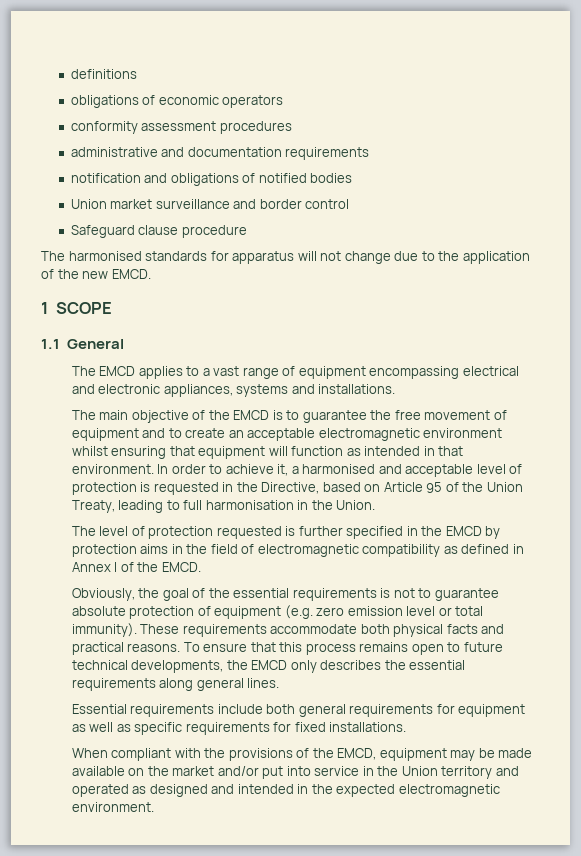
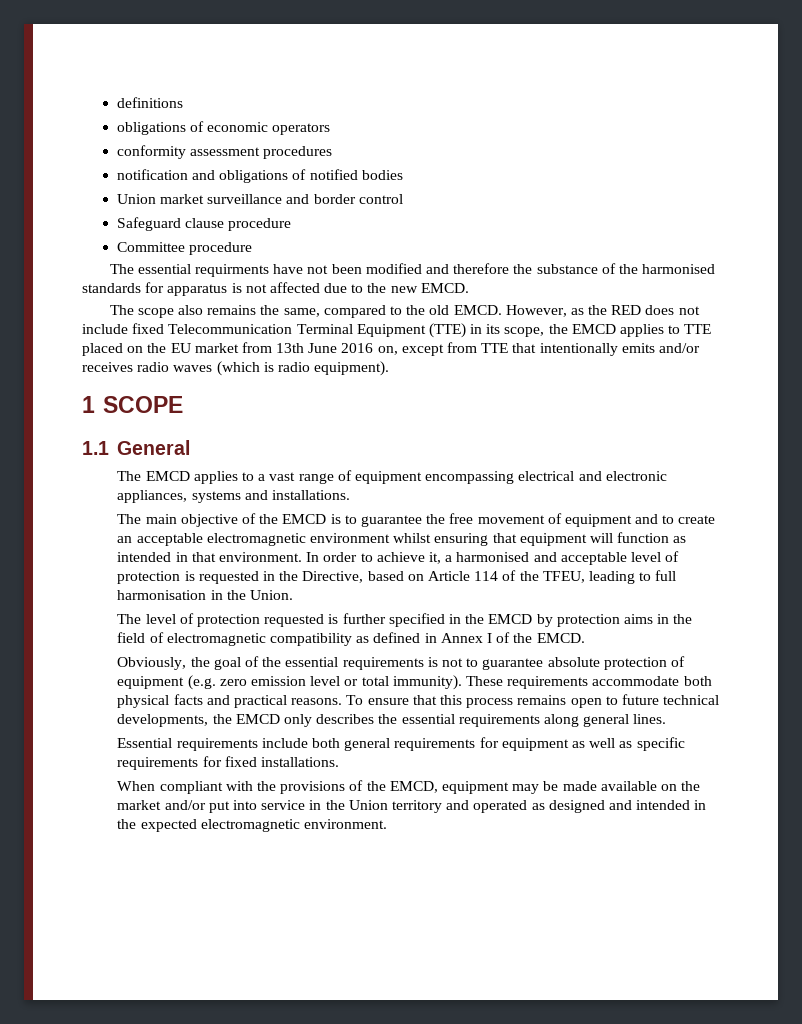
- administrative and documentation requirements
- The harmonised standards for apparatus will not change due to the application of the new EMCD.
+ Committee procedure
+ The essential requirments have not been modified and therefore the substance of the harmonised standards for apparatus is not affected due to the new EMCD.
+ The scope also remains the same, compared to the old EMCD. However, as the RED does not include fixed Telecommunication Terminal Equipment (TTE) in its scope, the EMCD applies to TTE placed on the EU market from 13th June 2016 on, except from TTE that intentionally emits and/or receives radio waves (which is radio equipment).
- In order to achieve it, a harmonised and acceptable level of protection is requested in the Directive, based on Article 95 of the Union Treaty, leading to full harmonisation in the Union.
+ In order to achieve it, a harmonised and acceptable level of protection is requested in the Directive, based on Article 114 of the TFEU, leading to full harmonisation in the Union.

